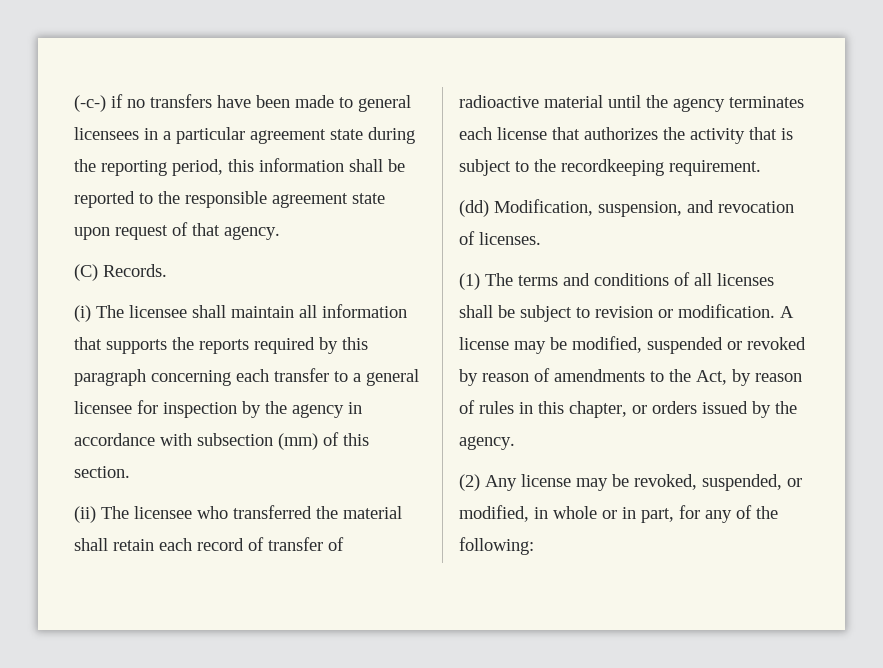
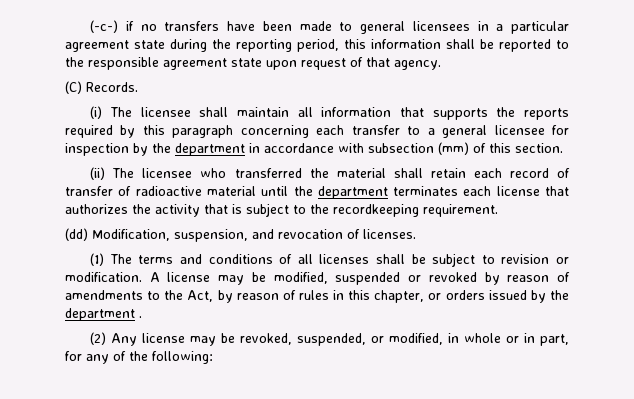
- (i) The licensee shall maintain all information that supports the reports required by this paragraph concerning each transfer to a general licensee for inspection by the agency in accordance with subsection (mm) of this section.
+ (i) The licensee shall maintain all information that supports the reports required by this paragraph concerning each transfer to a general licensee for inspection by the department in accordance with subsection (mm) of this section.
- (ii) The licensee who transferred the material shall retain each record of transfer of radioactive material until the agency terminates each license that authorizes the activity that is subject to the recordkeeping requirement.
+ (ii) The licensee who transferred the material shall retain each record of transfer of radioactive material until the department terminates each license that authorizes the activity that is subject to the recordkeeping requirement.
- A license may be modified, suspended or revoked by reason of amendments to the Act, by reason of rules in this chapter, or orders issued by the agency.
+ A license may be modified, suspended or revoked by reason of amendments to the Act, by reason of rules in this chapter, or orders issued by the department .

